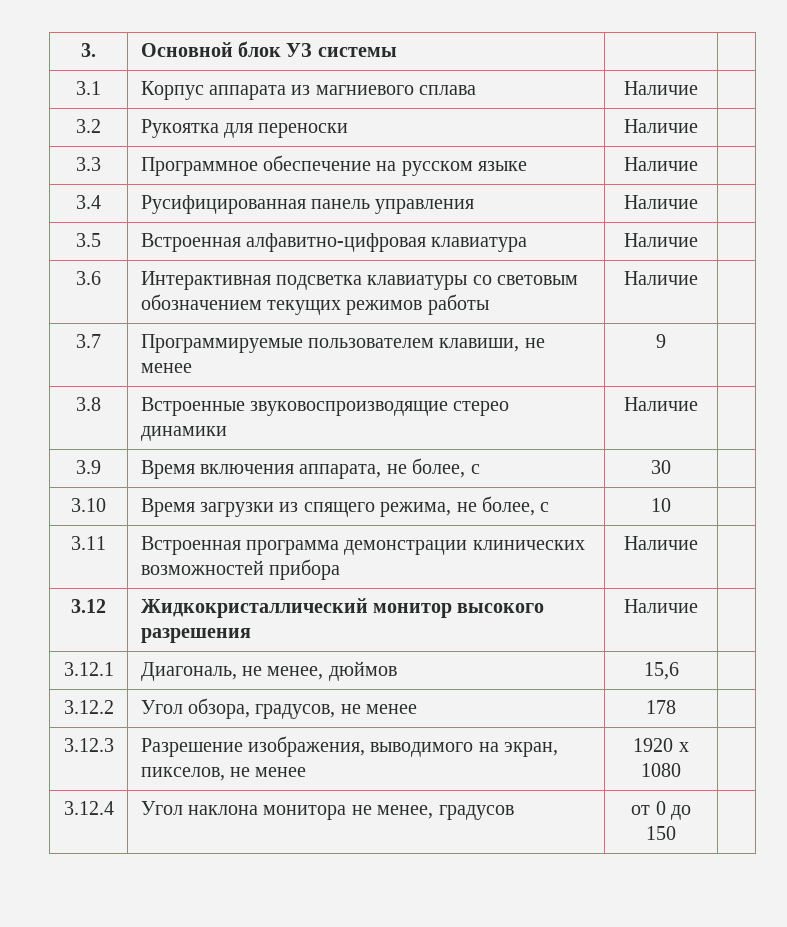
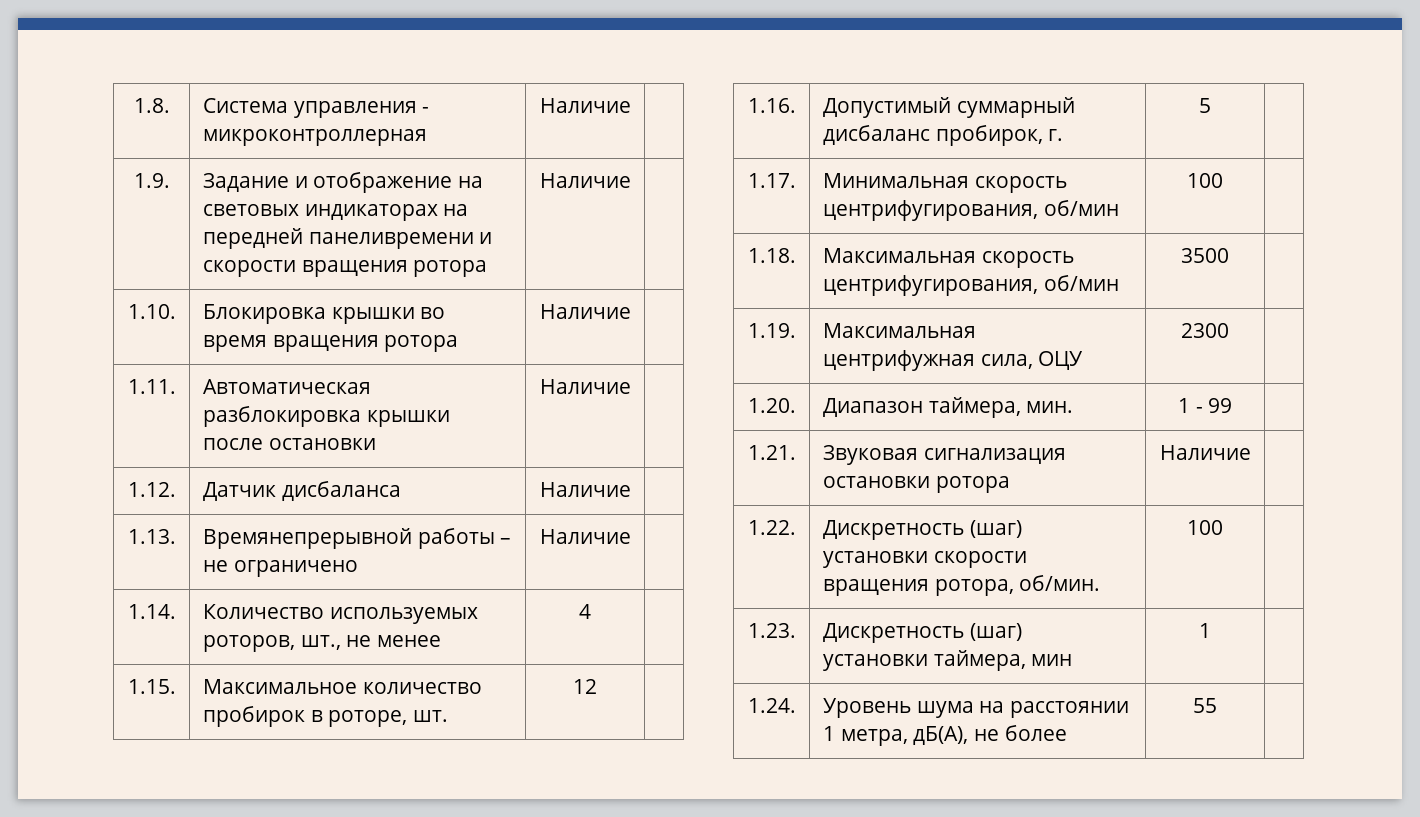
- 3. | Основной блок УЗ системы | |
- 3.1 | Корпус аппарата из магниевого сплава | Наличие |
- 3.2 | Рукоятка для переноски | Наличие |
- 3.3 | Программное обеспечение на русском языке | Наличие |
- 3.4 | Русифицированная панель управления | Наличие |
- 3.5 | Встроенная алфавитно-цифровая клавиатура | Наличие |
- 3.6 | Интерактивная подсветка клавиатуры со световым обозначением текущих режимов работы | Наличие |
- 3.7 | Программируемые пользователем клавиши, не менее | 9 |
- 3.8 | Встроенные звуковоспроизводящие стерео динамики | Наличие |
- 3.9 | Время включения аппарата, не более, с | 30 |
- 3.10 | Время загрузки из спящего режима, не более, с | 10 |
- 3.11 | Встроенная программа демонстрации клинических возможностей прибора | Наличие |
- 3.12 | Жидкокристаллический монитор высокого разрешения | Наличие |
- 3.12.1 | Диагональ, не менее, дюймов | 15,6 |
- 3.12.2 | Угол обзора, градусов, не менее | 178 |
- 3.12.3 | Разрешение изображения, выводимого на экран, пикселов, не менее | 1920 х 1080 |
- 3.12.4 | Угол наклона монитора не менее, градусов | от 0 до 150 |
+ 1.8. | Система управления - микроконтроллерная | Наличие |
+ 1.9. | Задание и отображение на световых индикаторах на передней панеливремени и скорости вращения ротора | Наличие |
+ 1.10. | Блокировка крышки во время вращения ротора | Наличие |
+ 1.11. | Автоматическая разблокировка крышки после остановки | Наличие |
+ 1.12. | Датчик дисбаланса | Наличие |
+ 1.13. | Времянепрерывной работы – не ограничено | Наличие |
+ 1.14. | Количество используемых роторов, шт., не менее | 4 |
+ 1.15. | Максимальное количество пробирок в роторе, шт. | 12 |
+ 1.16. | Допустимый суммарный дисбаланс пробирок, г. | 5 |
+ 1.17. | Минимальная скорость центрифугирования, об/мин | 100 |
+ 1.18. | Максимальная скорость центрифугирования, об/мин | 3500 |
+ 1.19. | Максимальная центрифужная сила, ОЦУ | 2300 |
+ 1.20. | Диапазон таймера, мин. | 1 - 99 |
+ 1.21. | Звуковая сигнализация остановки ротора | Наличие |
+ 1.22. | Дискретность (шаг) установки скорости вращения ротора, об/мин. | 100 |
+ 1.23. | Дискретность (шаг) установки таймера, мин | 1 |
+ 1.24. | Уровень шума на расстоянии 1 метра, дБ(А), не более | 55 |

